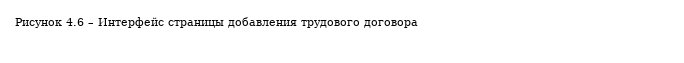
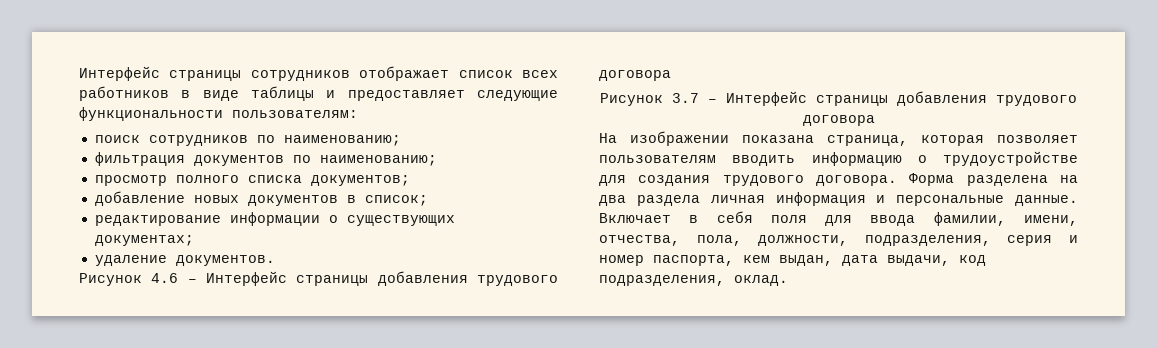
+ Интерфейс страницы сотрудников отображает список всех работников в виде таблицы и предоставляет следующие функциональности пользователям:
+ поиск сотрудников по наименованию;
+ фильтрация документов по наименованию;
+ просмотр полного списка документов;
+ добавление новых документов в список;
+ редактирование информации о существующих документах;
+ удаление документов.
+ Рисунок 3.7 – Интерфейс страницы добавления трудового договора
+ На изображении показана страница, которая позволяет пользователям вводить информацию о трудоустройстве для создания трудового договора. Форма разделена на два раздела личная информация и персональные данные. Включает в себя поля для ввода фамилии, имени, отчества, пола, должности, подразделения, серия и номер паспорта, кем выдан, дата выдачи, код подразделения, оклад.

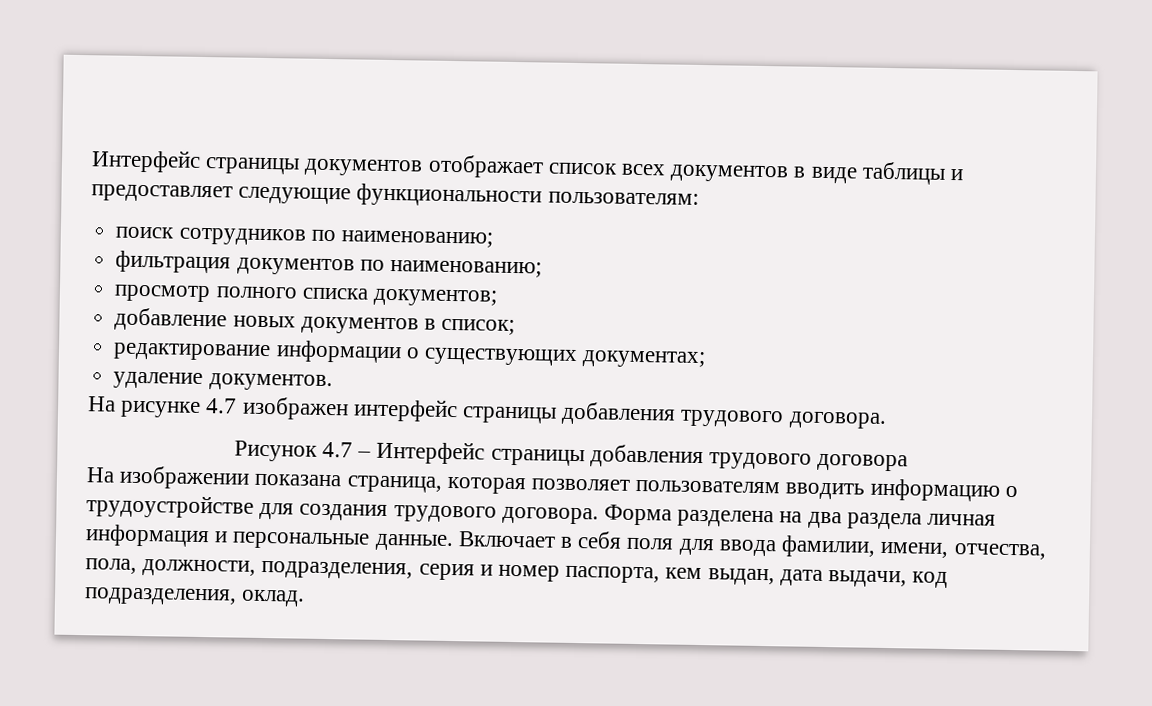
- Интерфейс страницы сотрудников отображает список всех работников в виде таблицы и предоставляет следующие функциональности пользователям:
+ Интерфейс страницы документов отображает список всех документов в виде таблицы и предоставляет следующие функциональности пользователям:
- Рисунок 4.6 – Интерфейс страницы добавления трудового договора
- Рисунок 3.7 – Интерфейс страницы добавления трудового договора
+ На рисунке 4.7 изображен интерфейс страницы добавления трудового договора.
+ Рисунок 4.7 – Интерфейс страницы добавления трудового договора

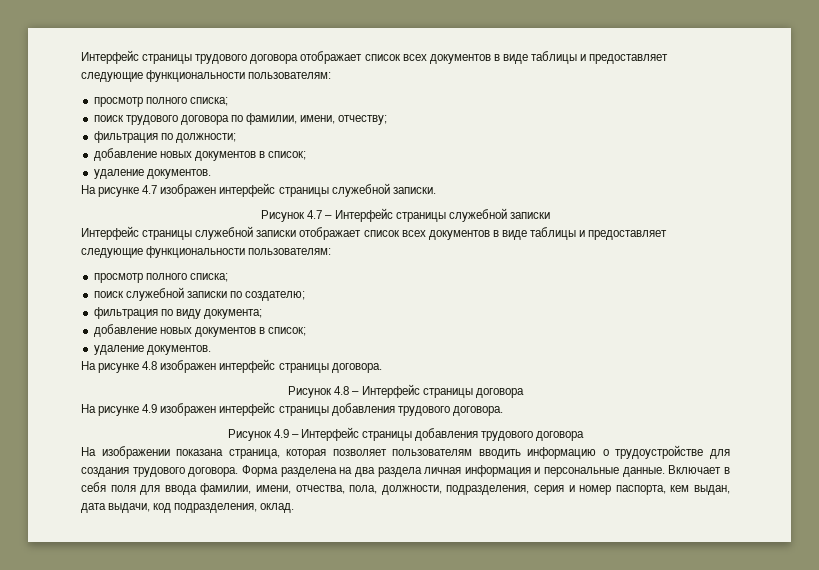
- Интерфейс страницы документов отображает список всех документов в виде таблицы и предоставляет следующие функциональности пользователям:
- поиск сотрудников по наименованию;
- фильтрация документов по наименованию;
- просмотр полного списка документов;
+ Интерфейс страницы трудового договора отображает список всех документов в виде таблицы и предоставляет следующие функциональности пользователям:
+ просмотр полного списка;
+ поиск трудового договора по фамилии, имени, отчеству;
+ фильтрация по должности;
  добавление новых документов в список;
- редактирование информации о существующих документах;
- На рисунке 4.7 изображен интерфейс страницы добавления трудового договора.
+ На рисунке 4.7 изображен интерфейс страницы служебной записки.
+ Рисунок 4.7 – Интерфейс страницы служебной записки
+ Интерфейс страницы служебной записки отображает список всех документов в виде таблицы и предоставляет следующие функциональности пользователям:
+ просмотр полного списка;
+ поиск служебной записки по создателю;
+ фильтрация по виду документа;
+ добавление новых документов в список;
+ удаление документов.
+ На рисунке 4.8 изображен интерфейс страницы договора.
+ Рисунок 4.8 – Интерфейс страницы договора
+ На рисунке 4.9 изображен интерфейс страницы добавления трудового договора.
- Рисунок 4.7 – Интерфейс страницы добавления трудового договора
+ Рисунок 4.9 – Интерфейс страницы добавления трудового договора

